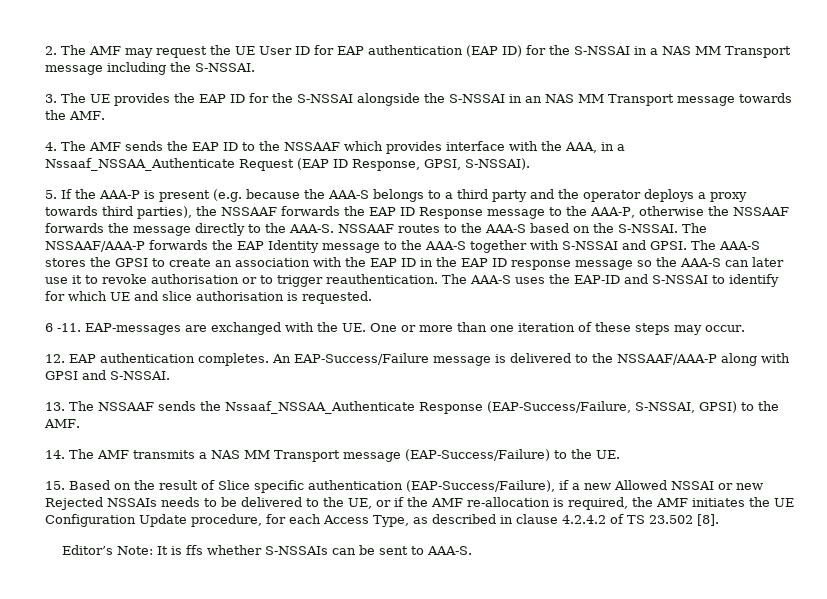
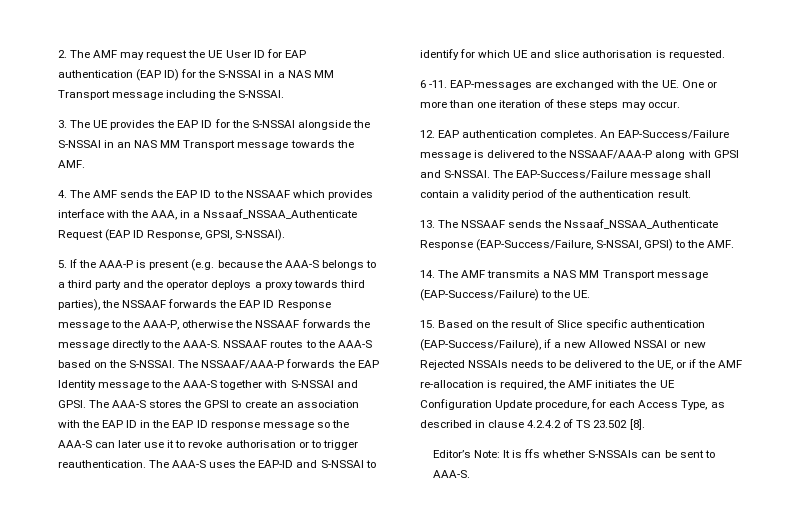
+ The EAP-Success/Failure message shall contain a validity period of the authentication result.

